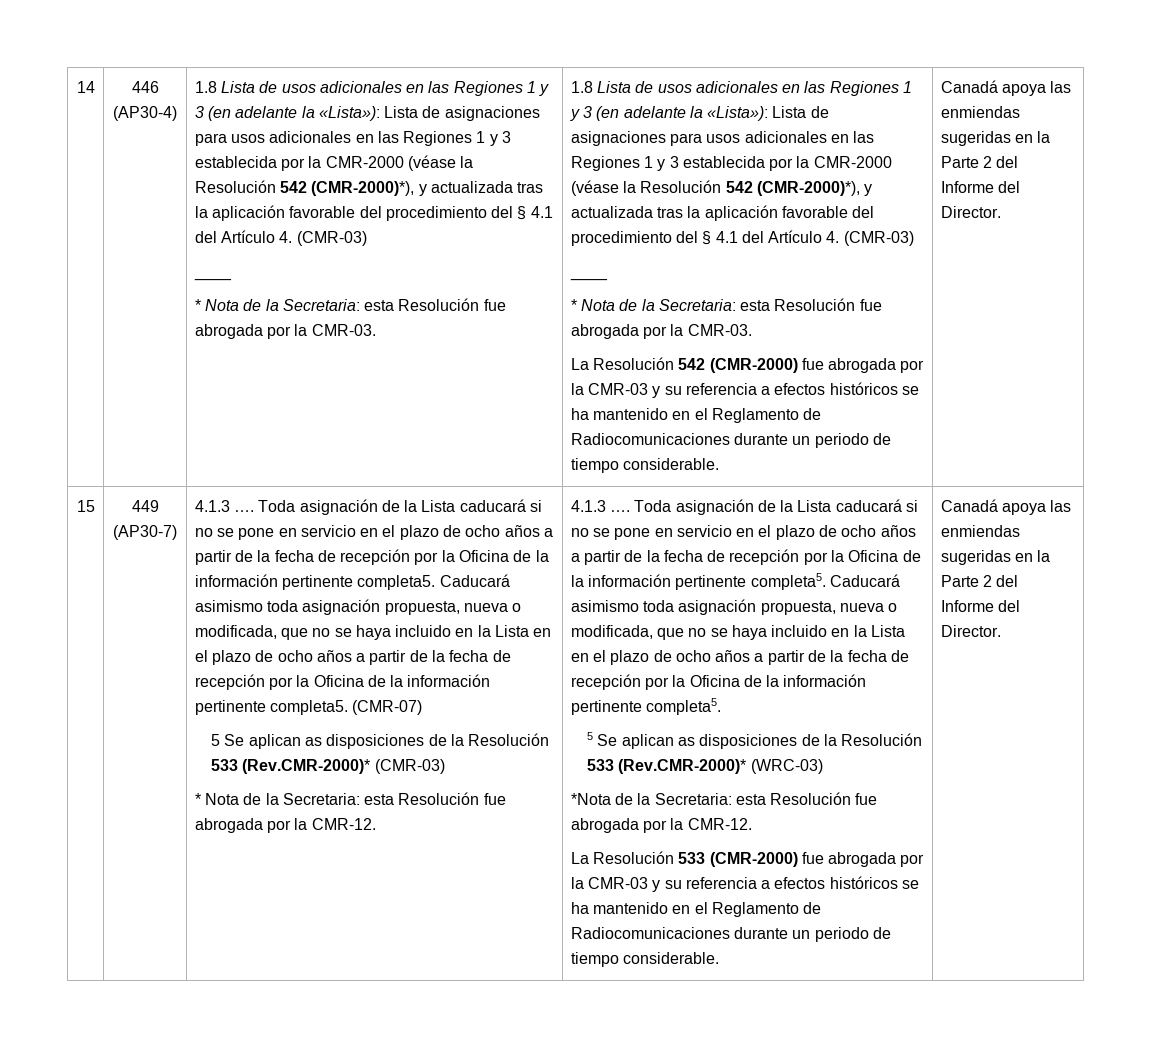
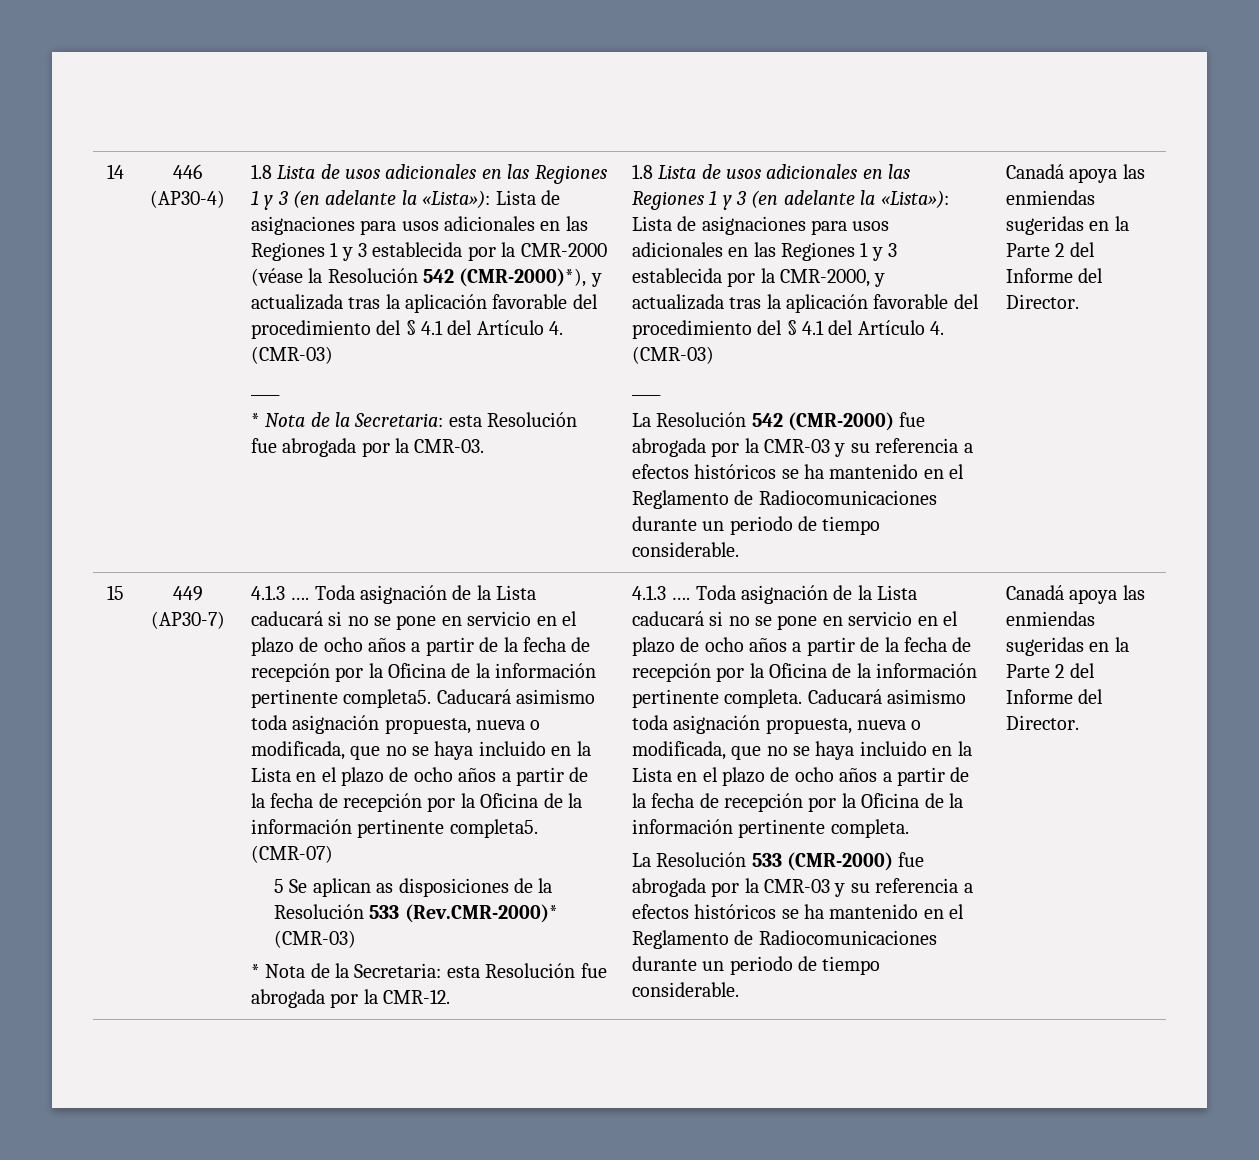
- * Nota de la Secretaria: esta Resolución fue abrogada por la CMR-03. | 1.8 Lista de usos adicionales en las Regiones 1 y 3 (en adelante la «Lista»): Lista de asignaciones para usos adicionales en las Regiones 1 y 3 establecida por la CMR-2000 (véase la Resolución 542 (CMR-2000)*), y actualizada tras la aplicación favorable del procedimiento del § 4.1 del Artículo 4. (CMR-03)
+ * Nota de la Secretaria: esta Resolución fue abrogada por la CMR-03. | 1.8 Lista de usos adicionales en las Regiones 1 y 3 (en adelante la «Lista»): Lista de asignaciones para usos adicionales en las Regiones 1 y 3 establecida por la CMR-2000, y actualizada tras la aplicación favorable del procedimiento del § 4.1 del Artículo 4. (CMR-03)
  ____
- * Nota de la Secretaria: esta Resolución fue abrogada por la CMR-03.
- * Nota de la Secretaria: esta Resolución fue abrogada por la CMR-12. | 4.1.3 …. Toda asignación de la Lista caducará si no se pone en servicio en el plazo de ocho años a partir de la fecha de recepción por la Oficina de la información pertinente completa5. Caducará asimismo toda asignación propuesta, nueva o modificada, que no se haya incluido en la Lista en el plazo de ocho años a partir de la fecha de recepción por la Oficina de la información pertinente completa5.
- 5 Se aplican as disposiciones de la Resolución 533 (Rev.CMR-2000)* (WRC-03)
- *Nota de la Secretaria: esta Resolución fue abrogada por la CMR-12.
+ * Nota de la Secretaria: esta Resolución fue abrogada por la CMR-12. | 4.1.3 …. Toda asignación de la Lista caducará si no se pone en servicio en el plazo de ocho años a partir de la fecha de recepción por la Oficina de la información pertinente completa. Caducará asimismo toda asignación propuesta, nueva o modificada, que no se haya incluido en la Lista en el plazo de ocho años a partir de la fecha de recepción por la Oficina de la información pertinente completa.

